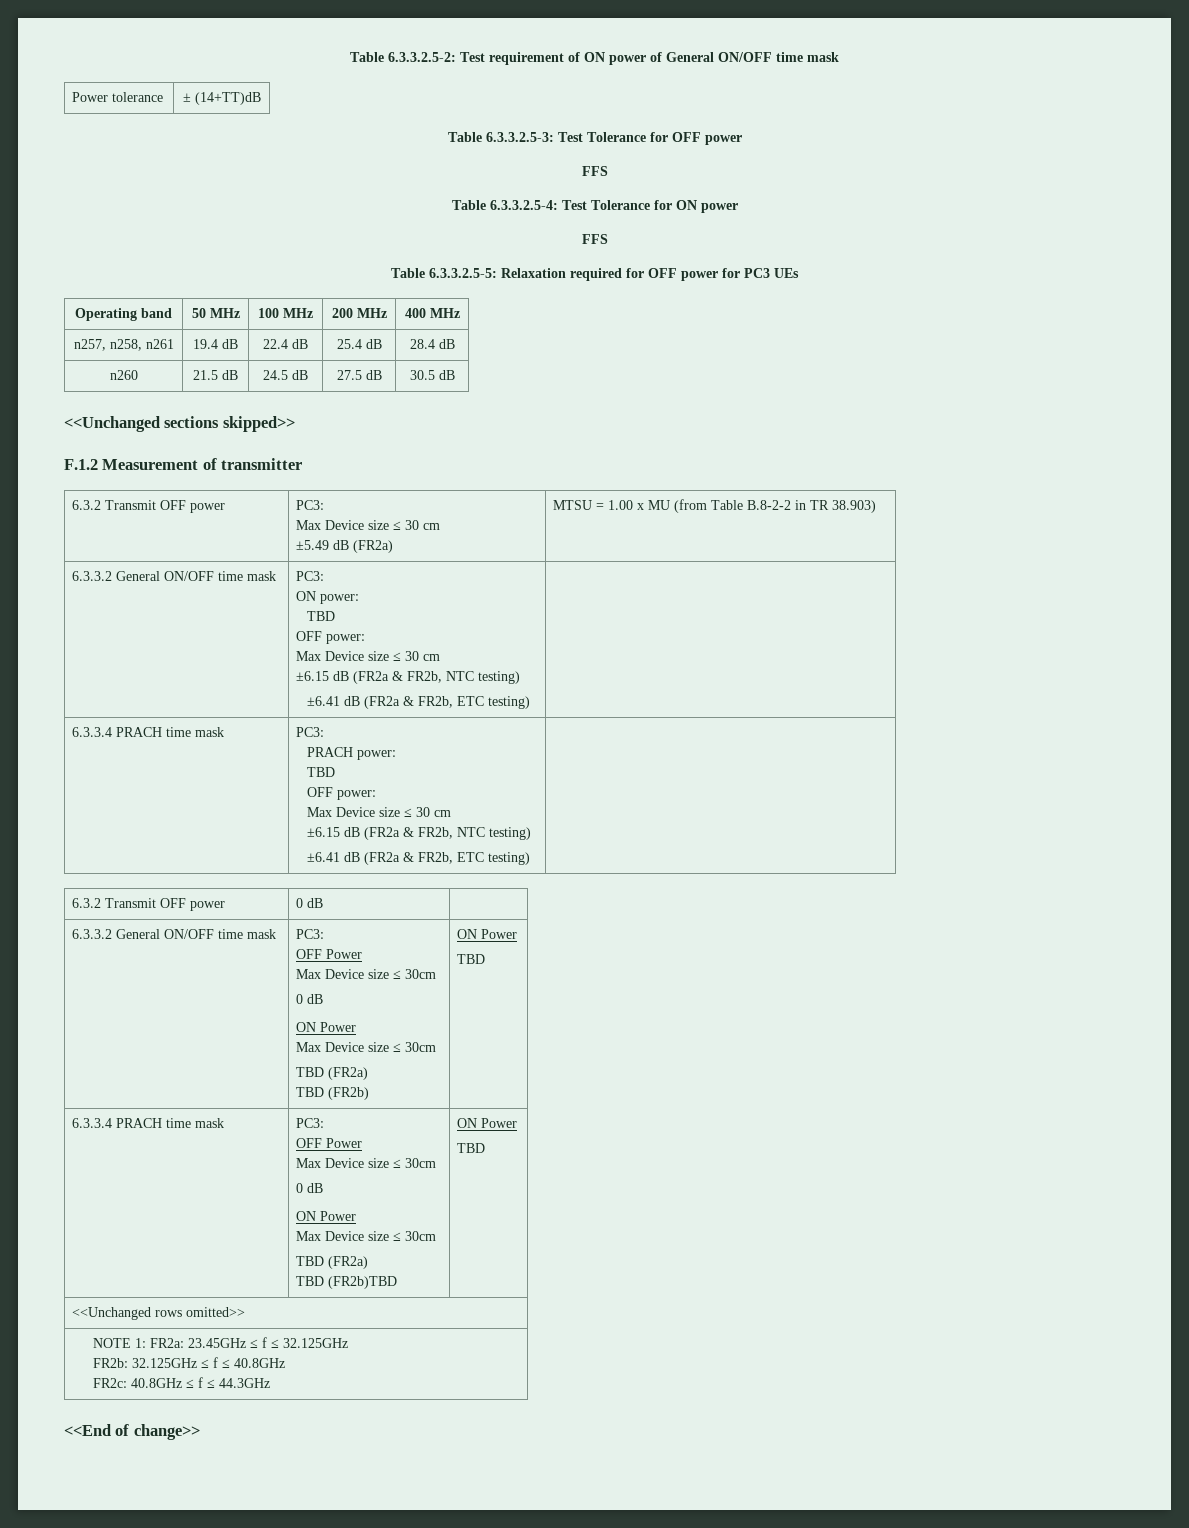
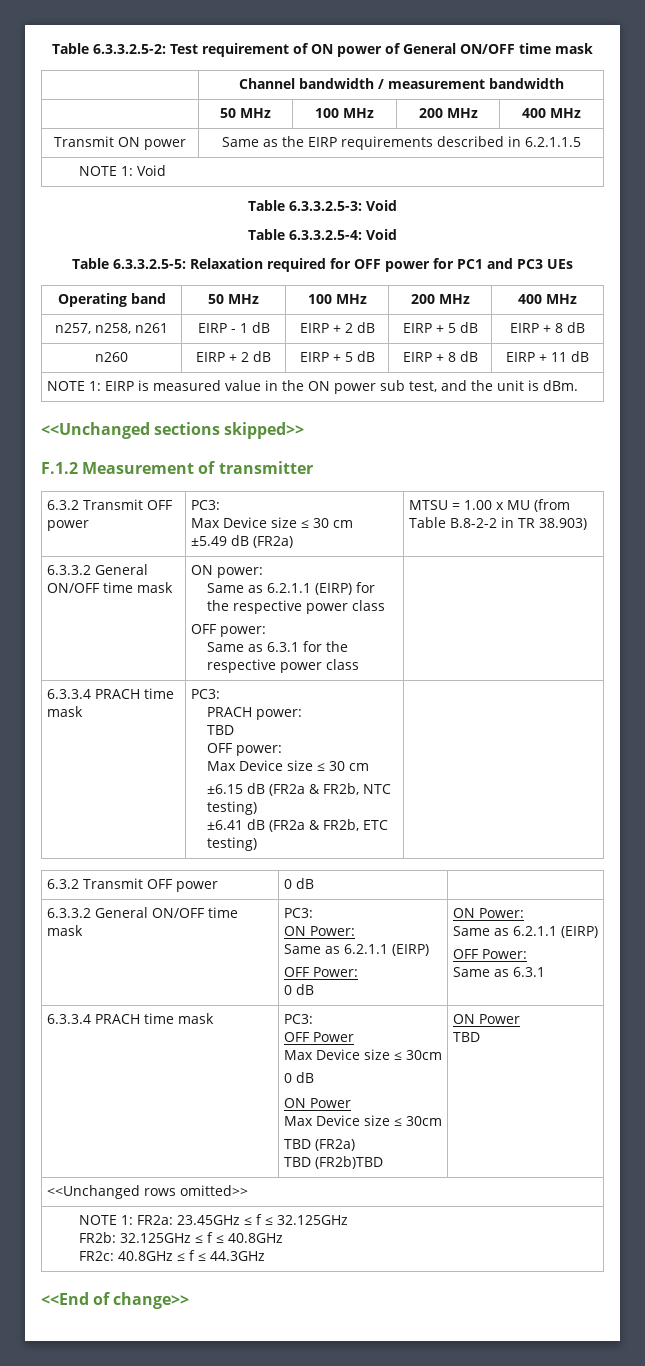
- Power tolerance | ± (14+TT)dB
- Table 6.3.3.2.5-3: Test Tolerance for OFF power
- FFS
- Table 6.3.3.2.5-4: Test Tolerance for ON power
- FFS
+ | Channel bandwidth / measurement bandwidth
+ | 50 MHz | 100 MHz | 200 MHz | 400 MHz
+ Transmit ON power | Same as the EIRP requirements described in 6.2.1.1.5
+ NOTE 1: Void
+ Table 6.3.3.2.5-3: Void
+ Table 6.3.3.2.5-4: Void
- Table 6.3.3.2.5-5: Relaxation required for OFF power for PC3 UEs
+ Table 6.3.3.2.5-5: Relaxation required for OFF power for PC1 and PC3 UEs
- n257, n258, n261 | 19.4 dB | 22.4 dB | 25.4 dB | 28.4 dB
- n260 | 21.5 dB | 24.5 dB | 27.5 dB | 30.5 dB
+ n257, n258, n261 | EIRP - 1 dB | EIRP + 2 dB | EIRP + 5 dB | EIRP + 8 dB
+ n260 | EIRP + 2 dB | EIRP + 5 dB | EIRP + 8 dB | EIRP + 11 dB
+ NOTE 1: EIRP is measured value in the ON power sub test, and the unit is dBm.
  6.3.2 Transmit OFF power | PC3:
  Max Device size ≤ 30 cm
  ±5.49 dB (FR2a) | MTSU = 1.00 x MU (from Table B.8-2-2 in TR 38.903)
- 6.3.3.2 General ON/OFF time mask | PC3:
- ON power:
- TBD
+ 6.3.3.2 General ON/OFF time mask | ON power:
+ Same as 6.2.1.1 (EIRP) for the respective power class
  OFF power:
- Max Device size ≤ 30 cm
- ±6.15 dB (FR2a & FR2b, NTC testing)
- ±6.41 dB (FR2a & FR2b, ETC testing) |
+ Same as 6.3.1 for the respective power class |
  6.3.2 Transmit OFF power | 0 dB |
  6.3.3.2 General ON/OFF time mask | PC3:
- OFF Power
- Max Device size ≤ 30cm
- 0 dB
- ON Power
- Max Device size ≤ 30cm
- TBD (FR2a)
- TBD (FR2b) | ON Power
- TBD
+ ON Power:
+ Same as 6.2.1.1 (EIRP)
+ OFF Power:
+ 0 dB | ON Power:
+ Same as 6.2.1.1 (EIRP)
+ OFF Power:
+ Same as 6.3.1

